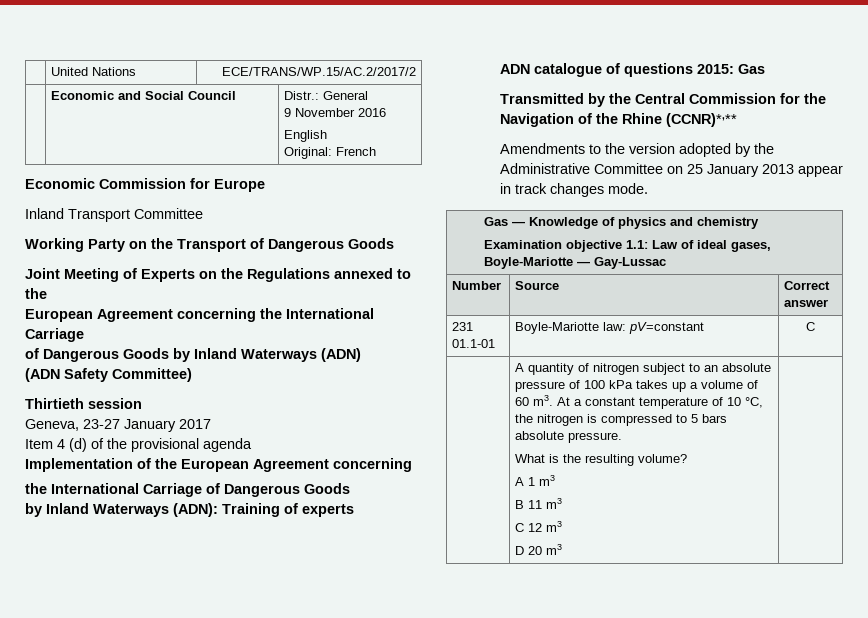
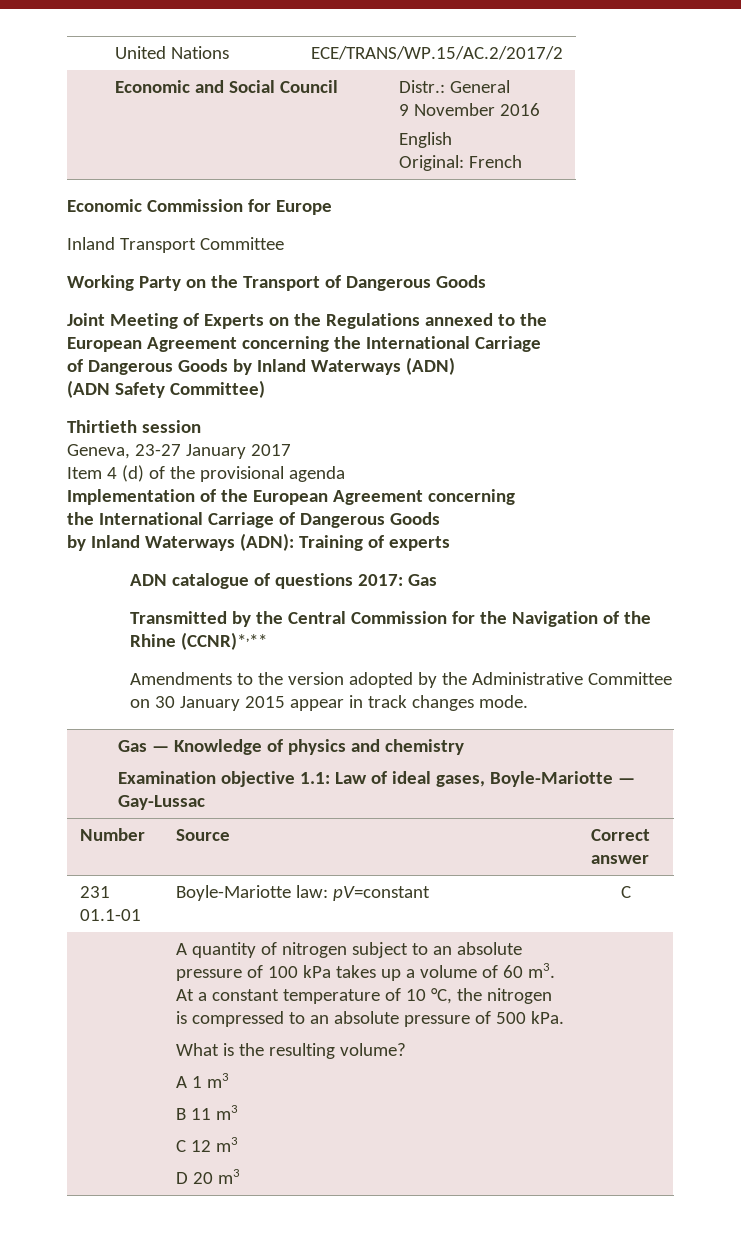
- ADN catalogue of questions 2015: Gas
+ ADN catalogue of questions 2017: Gas
- Amendments to the version adopted by the Administrative Committee on 25 January 2013 appear in track changes mode.
+ Amendments to the version adopted by the Administrative Committee on 30 January 2015 appear in track changes mode.
- At a constant temperature of 10 °C, the nitrogen is compressed to 5 bars absolute pressure.
+ At a constant temperature of 10 °C, the nitrogen is compressed to an absolute pressure of 500 kPa.

